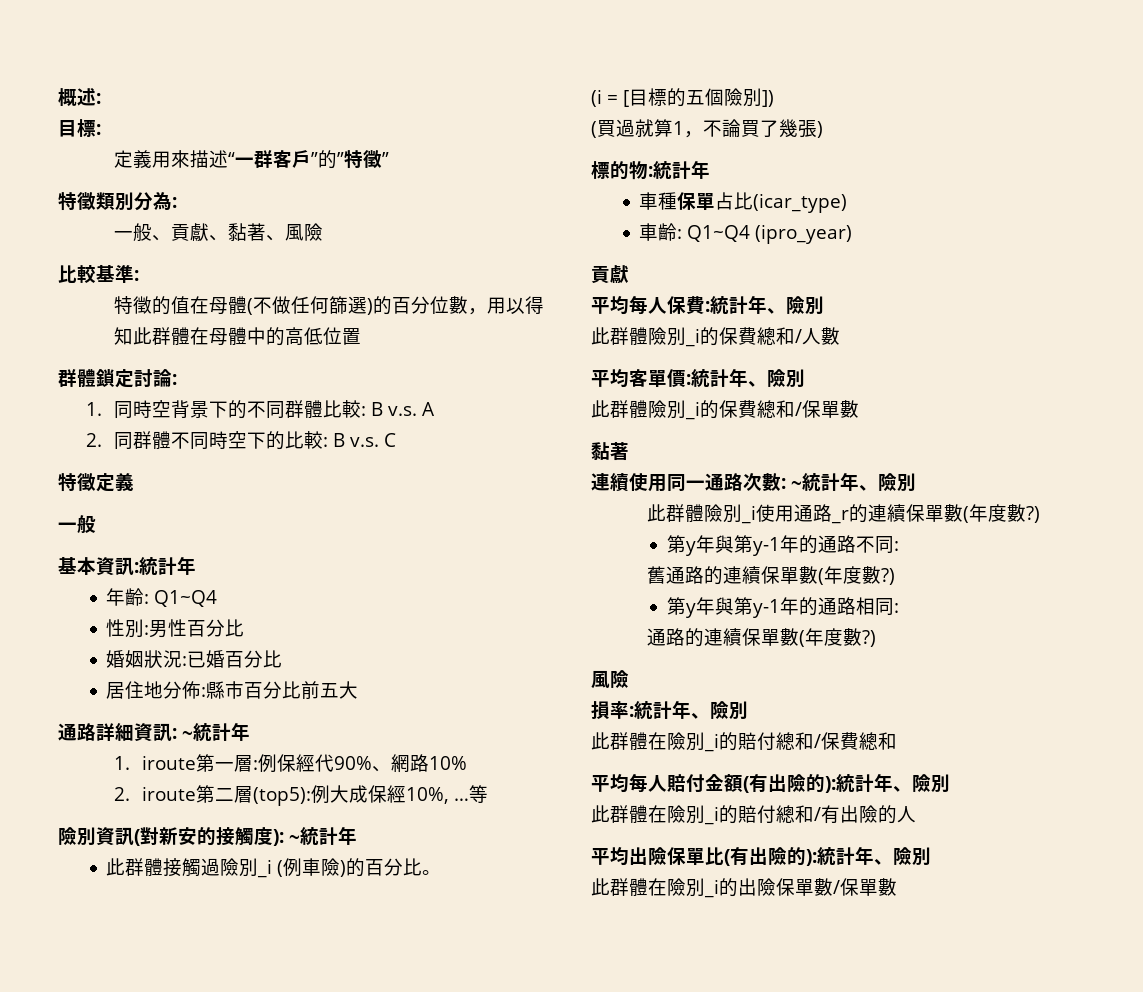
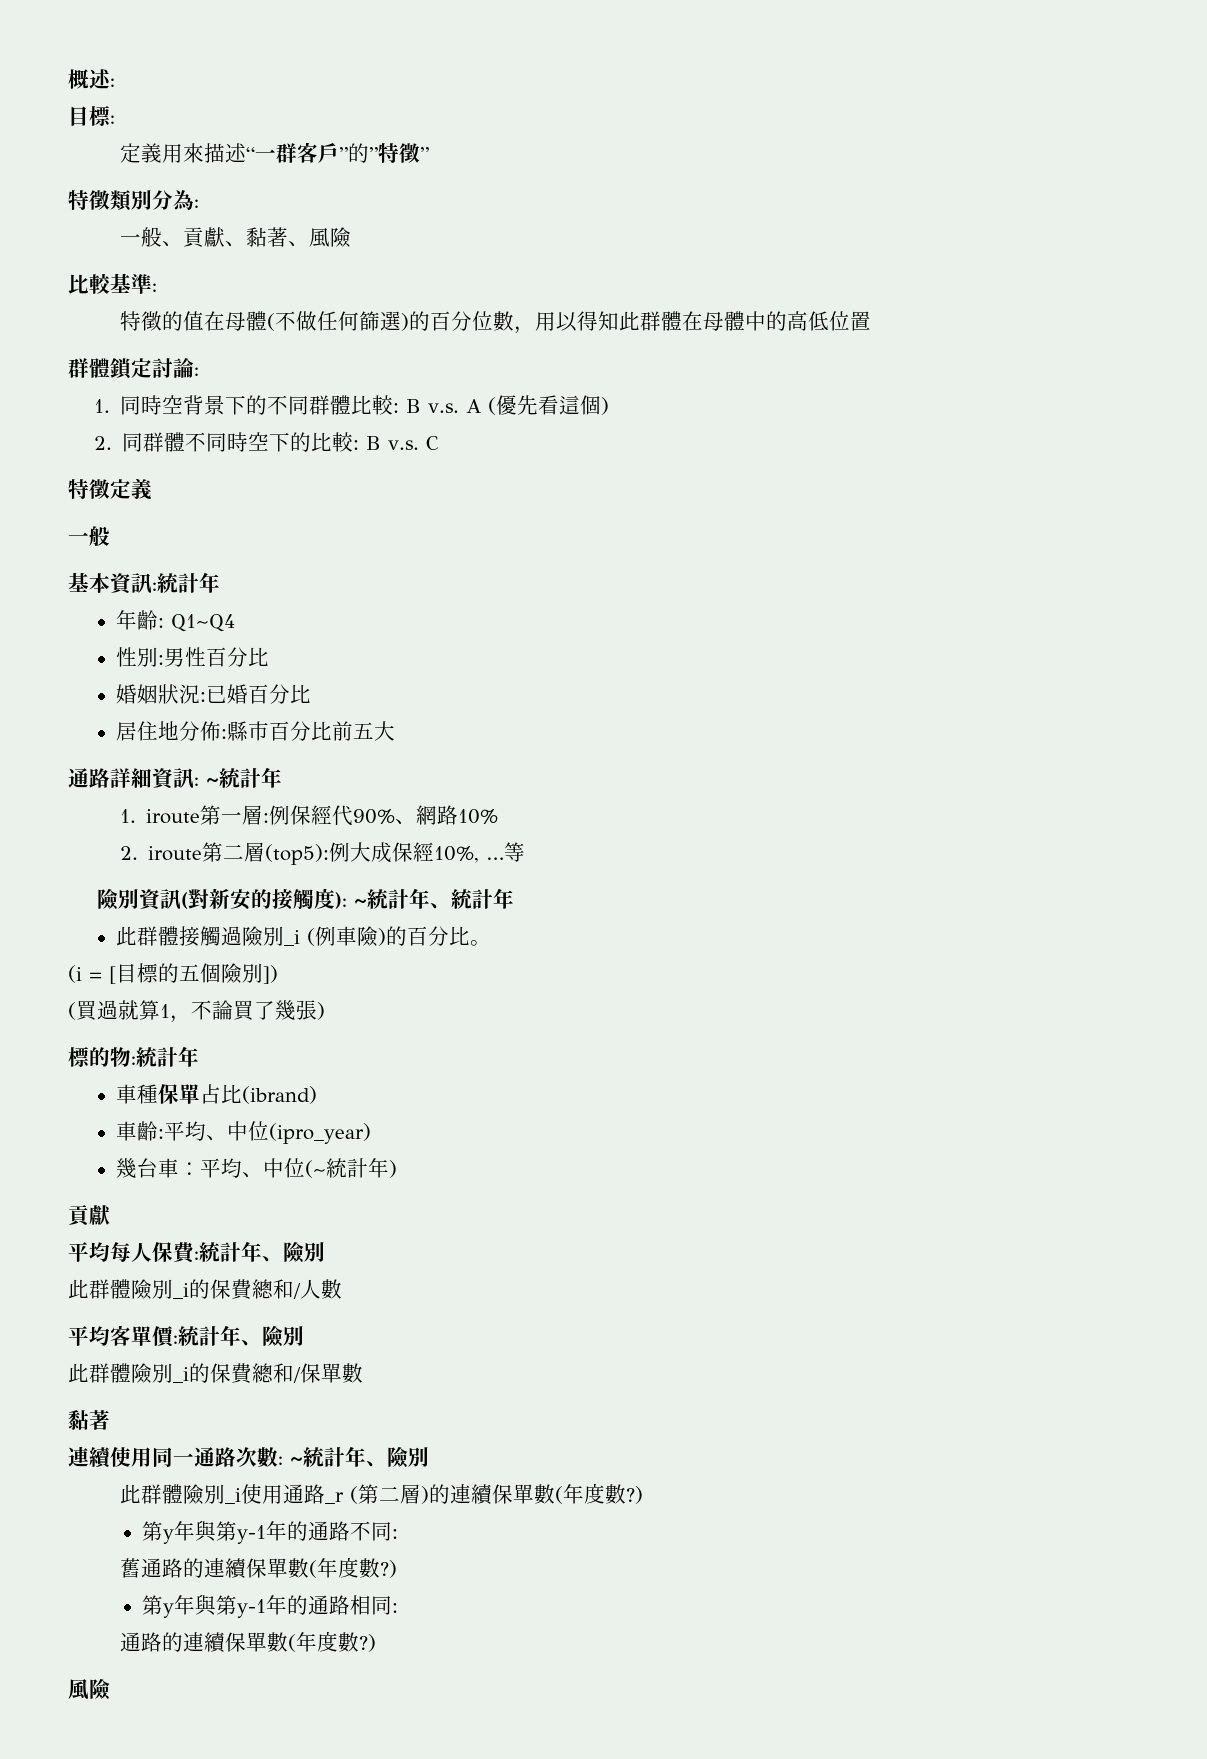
- 1.同時空背景下的不同群體比較: B v.s. A
+ 1.同時空背景下的不同群體比較: B v.s. A (優先看這個)
- 險別資訊(對新安的接觸度): ~統計年
+ 險別資訊(對新安的接觸度): ~統計年、統計年
- 車種保單占比(icar_type)
+ 車種保單占比(ibrand)
- 車齡: Q1~Q4 (ipro_year)
+ 車齡:平均、中位(ipro_year)
+ 幾台車：平均、中位(~統計年)
- 此群體險別_i使用通路_r的連續保單數(年度數?)
+ 此群體險別_i使用通路_r (第二層)的連續保單數(年度數?)
- 損率:統計年、險別
- 此群體在險別_i的賠付總和/保費總和
- 平均每人賠付金額(有出險的):統計年、險別
- 此群體在險別_i的賠付總和/有出險的人
- 平均出險保單比(有出險的):統計年、險別
- 此群體在險別_i的出險保單數/保單數

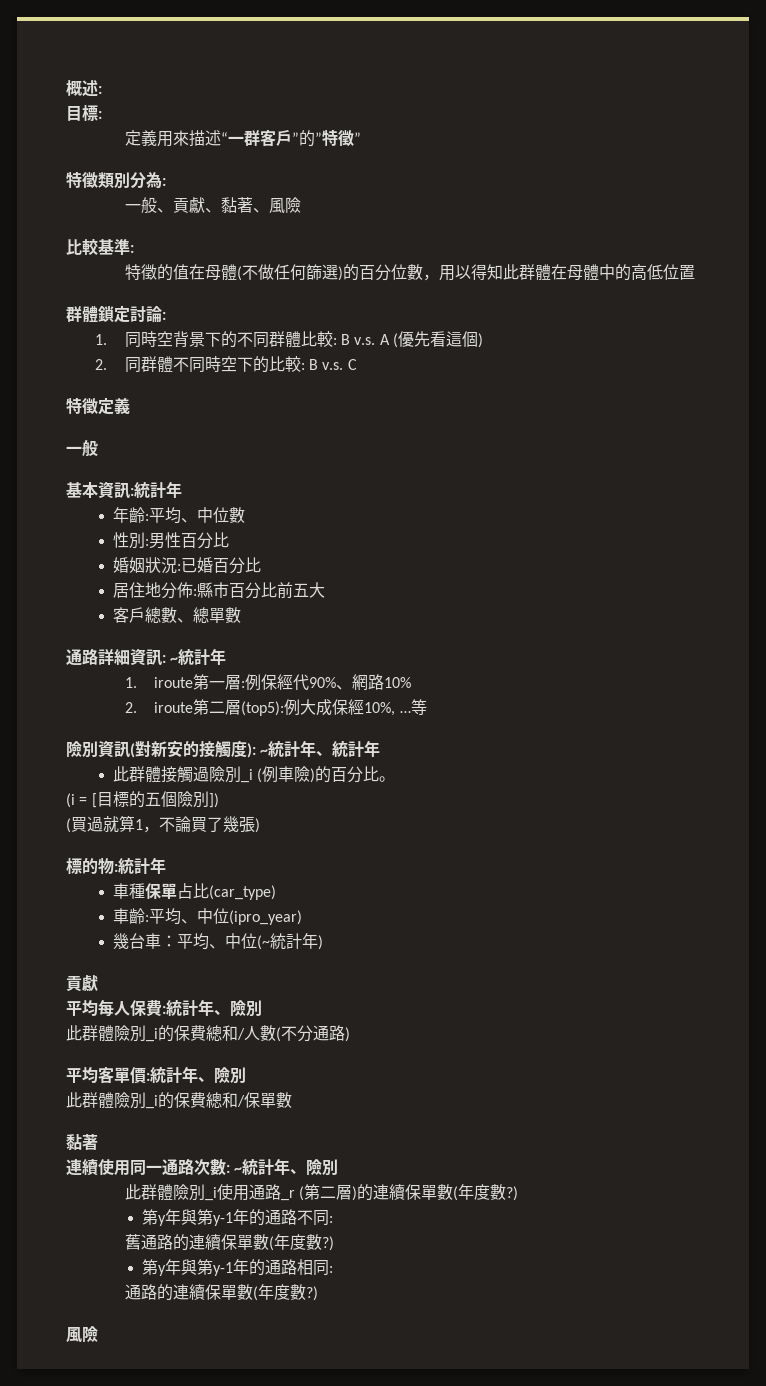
- 年齡: Q1~Q4
+ 年齡:平均、中位數
+ 客戶總數、總單數
- 車種保單占比(ibrand)
+ 車種保單占比(car_type)
- 此群體險別_i的保費總和/人數
+ 此群體險別_i的保費總和/人數(不分通路)

